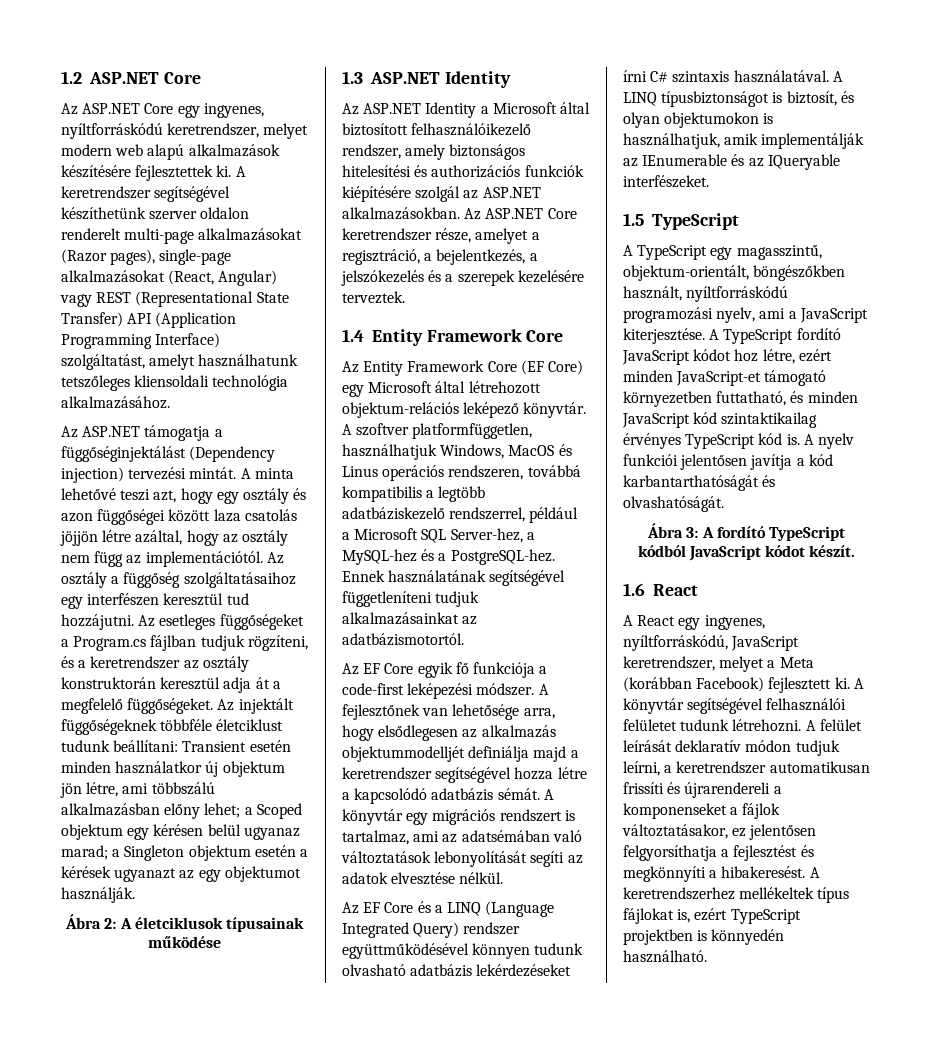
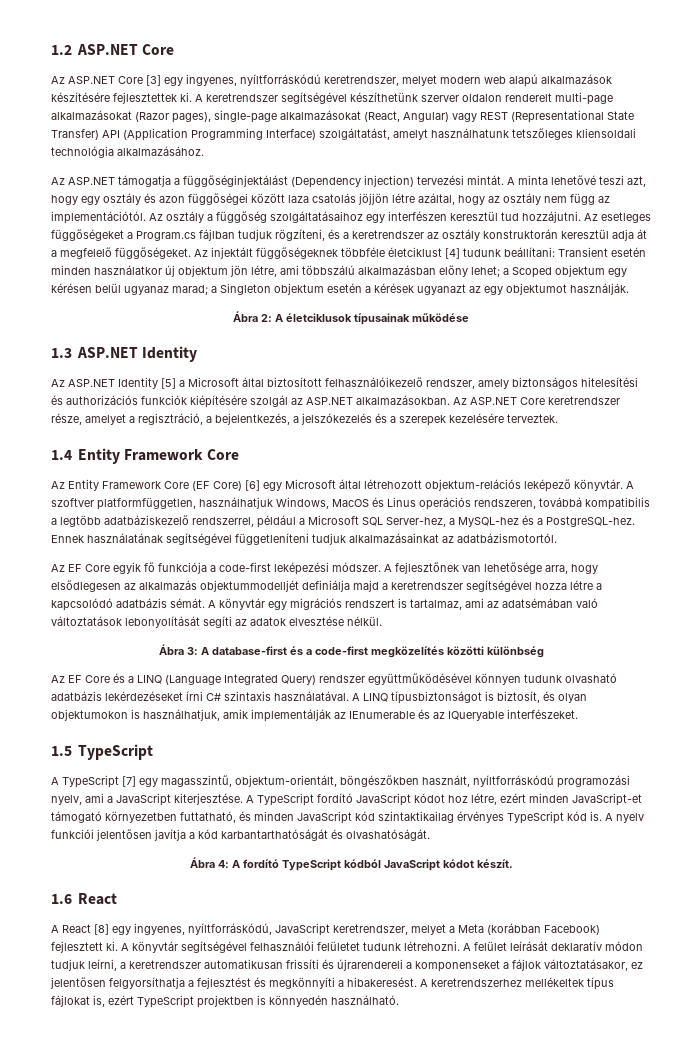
- Az ASP.NET Core egy ingyenes, nyíltforráskódú keretrendszer, melyet modern web alapú alkalmazások készítésére fejlesztettek ki.
+ Az ASP.NET Core [3] egy ingyenes, nyíltforráskódú keretrendszer, melyet modern web alapú alkalmazások készítésére fejlesztettek ki.
- Az injektált függőségeknek többféle életciklust tudunk beállítani: Transient esetén minden használatkor új objektum jön létre, ami többszálú alkalmazásban előny lehet; a Scoped objektum egy kérésen belül ugyanaz marad; a Singleton objektum esetén a kérések ugyanazt az egy objektumot használják.
+ Az injektált függőségeknek többféle életciklust [4] tudunk beállítani: Transient esetén minden használatkor új objektum jön létre, ami többszálú alkalmazásban előny lehet; a Scoped objektum egy kérésen belül ugyanaz marad; a Singleton objektum esetén a kérések ugyanazt az egy objektumot használják.
- Az ASP.NET Identity a Microsoft által biztosított felhasználóikezelő rendszer, amely biztonságos hitelesítési és authorizációs funkciók kiépítésére szolgál az ASP.NET alkalmazásokban.
+ Az ASP.NET Identity [5] a Microsoft által biztosított felhasználóikezelő rendszer, amely biztonságos hitelesítési és authorizációs funkciók kiépítésére szolgál az ASP.NET alkalmazásokban.
- Az Entity Framework Core (EF Core) egy Microsoft által létrehozott objektum-relációs leképező könyvtár.
+ Az Entity Framework Core (EF Core) [6] egy Microsoft által létrehozott objektum-relációs leképező könyvtár.
+ Ábra 3: A database-first és a code-first megközelítés közötti különbség
- A TypeScript egy magasszintű, objektum-orientált, böngészőkben használt, nyíltforráskódú programozási nyelv, ami a JavaScript kiterjesztése.
+ A TypeScript [7] egy magasszintű, objektum-orientált, böngészőkben használt, nyíltforráskódú programozási nyelv, ami a JavaScript kiterjesztése.
- Ábra 3: A fordító TypeScript kódból JavaScript kódot készít.
+ Ábra 4: A fordító TypeScript kódból JavaScript kódot készít.
- A React egy ingyenes, nyíltforráskódú, JavaScript keretrendszer, melyet a Meta (korábban Facebook) fejlesztett ki.
+ A React [8] egy ingyenes, nyíltforráskódú, JavaScript keretrendszer, melyet a Meta (korábban Facebook) fejlesztett ki.

